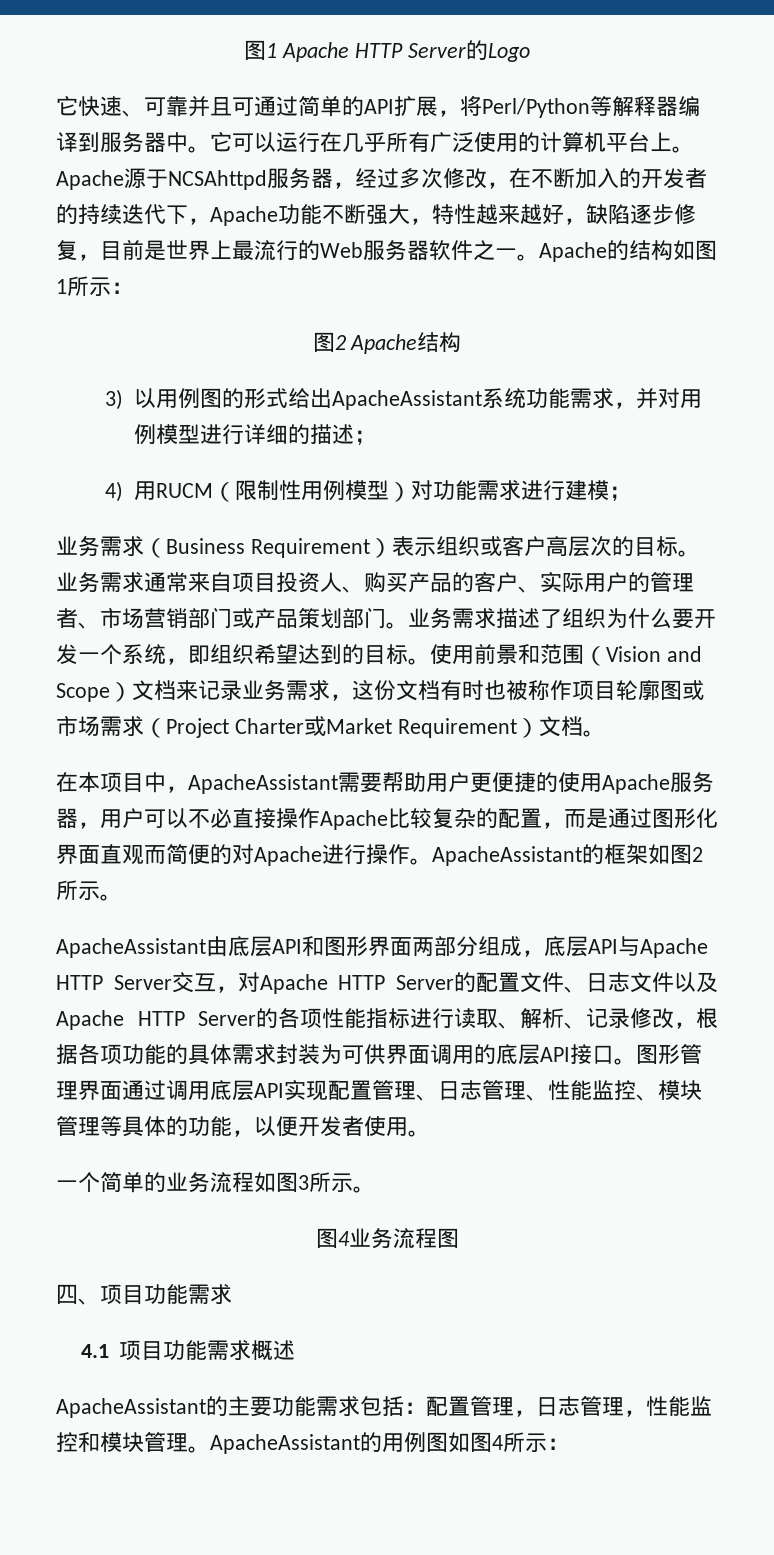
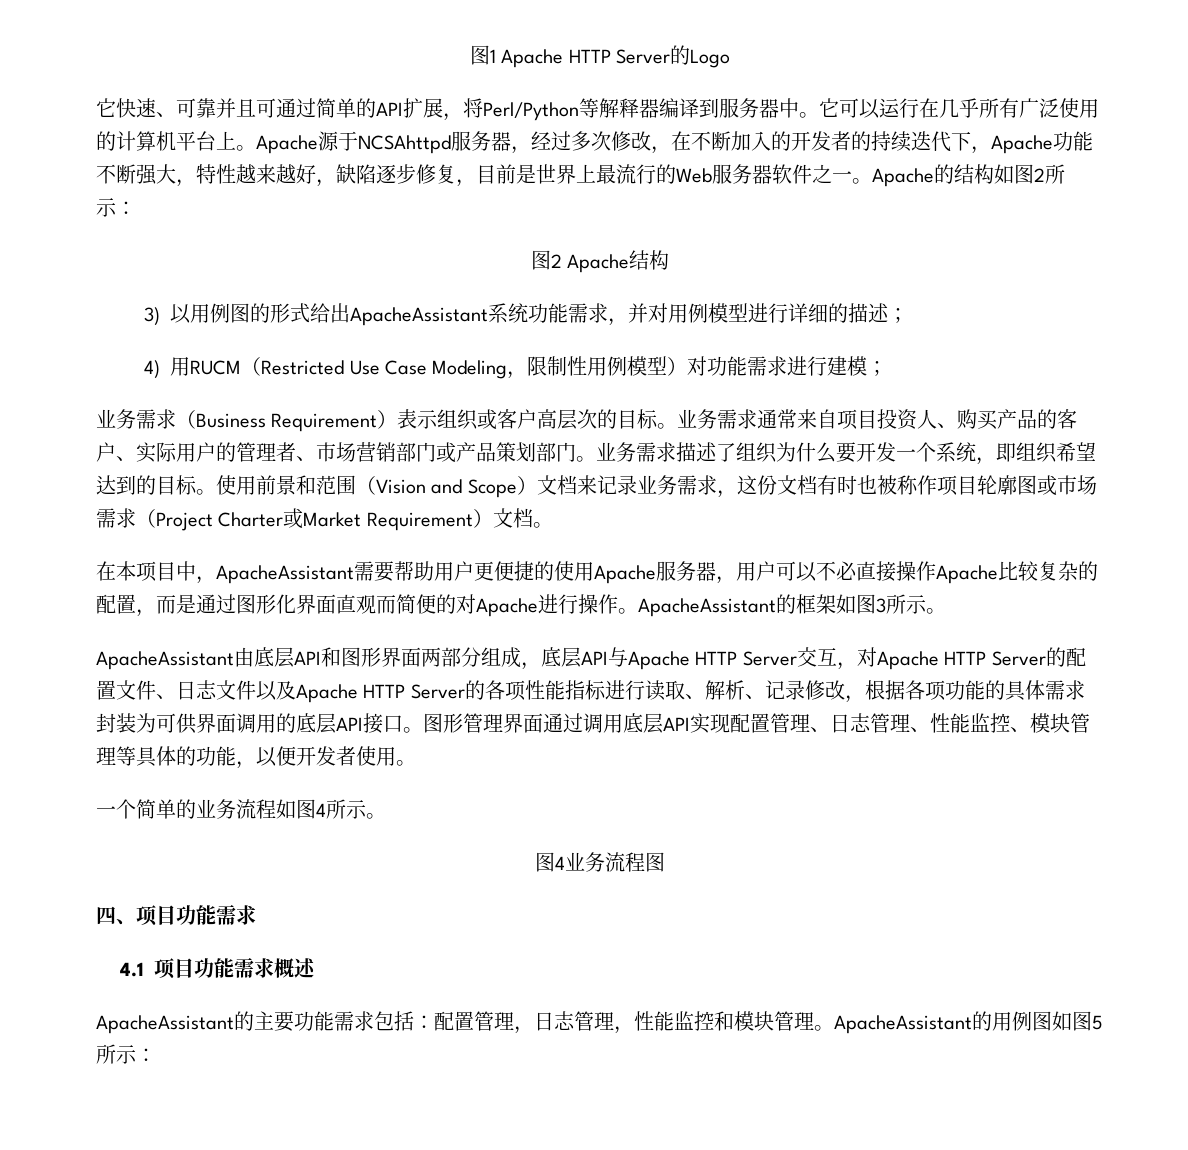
- Apache的结构如图1所示：
+ Apache的结构如图2所示：
- 4)用RUCM（限制性用例模型）对功能需求进行建模；
+ 4)用RUCM（Restricted Use Case Modeling，限制性用例模型）对功能需求进行建模；
- ApacheAssistant的框架如图2所示。
+ ApacheAssistant的框架如图3所示。
- 一个简单的业务流程如图3所示。
+ 一个简单的业务流程如图4所示。
- ApacheAssistant的用例图如图4所示：
+ ApacheAssistant的用例图如图5所示：

